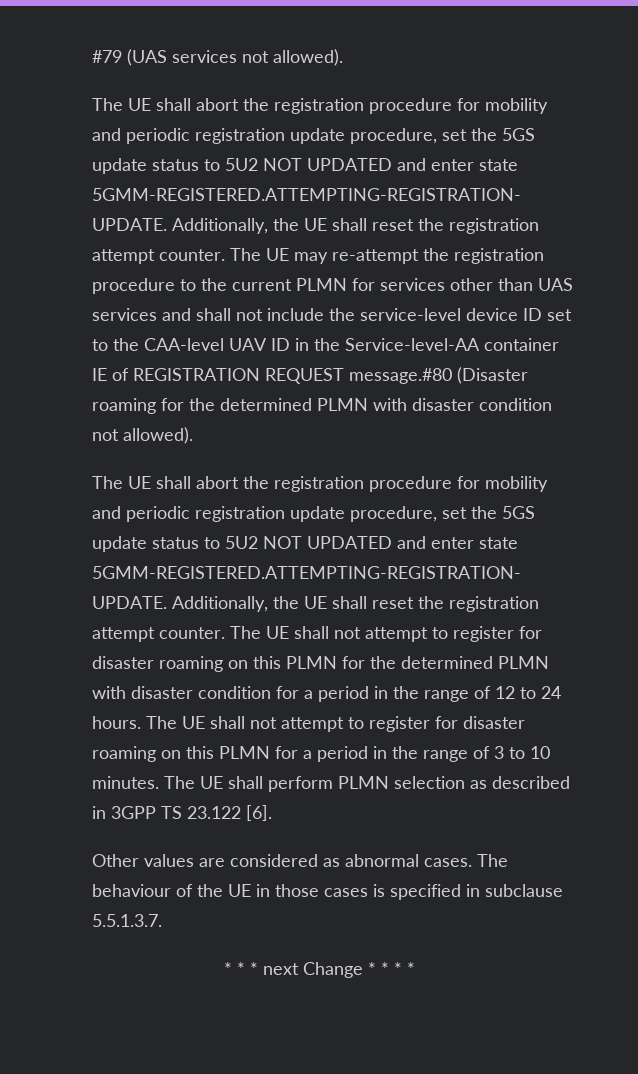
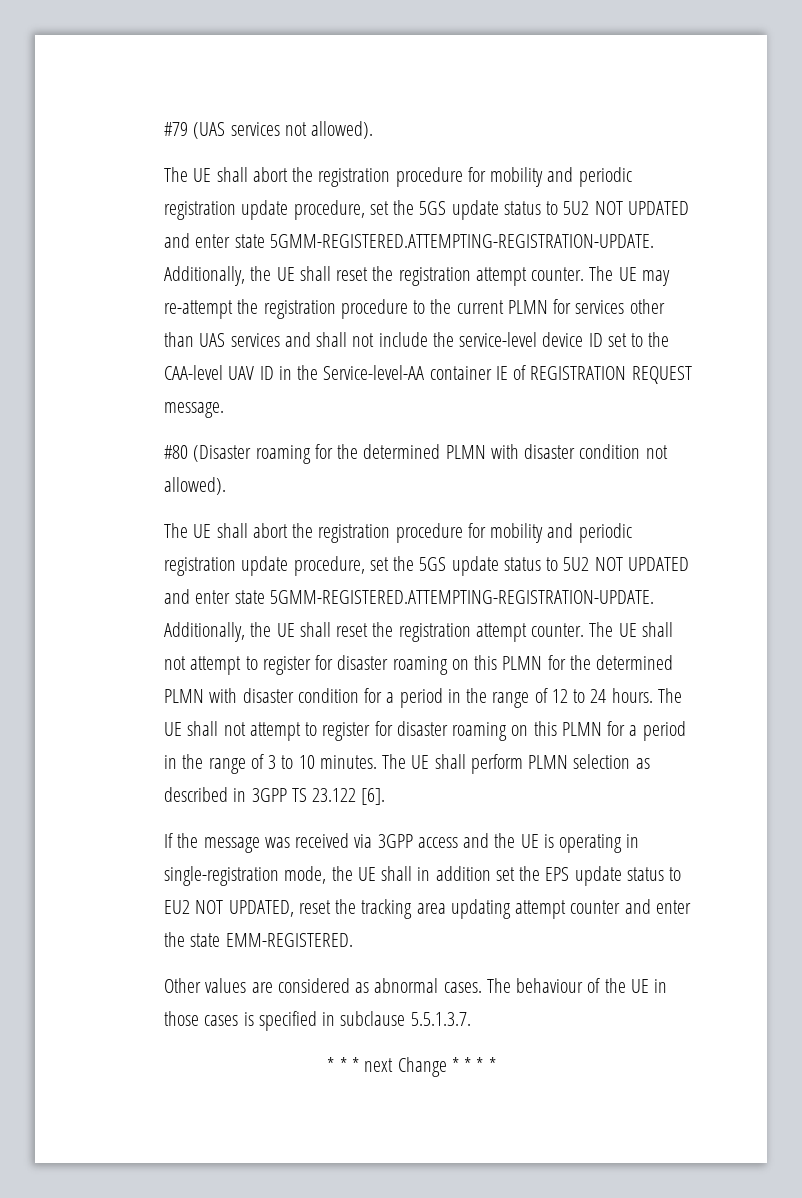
- The UE may re-attempt the registration procedure to the current PLMN for services other than UAS services and shall not include the service-level device ID set to the CAA-level UAV ID in the Service-level-AA container IE of REGISTRATION REQUEST message.#80 (Disaster roaming for the determined PLMN with disaster condition not allowed).
+ The UE may re-attempt the registration procedure to the current PLMN for services other than UAS services and shall not include the service-level device ID set to the CAA-level UAV ID in the Service-level-AA container IE of REGISTRATION REQUEST message.
+ #80 (Disaster roaming for the determined PLMN with disaster condition not allowed).
+ If the message was received via 3GPP access and the UE is operating in single-registration mode, the UE shall in addition set the EPS update status to EU2 NOT UPDATED, reset the tracking area updating attempt counter and enter the state EMM-REGISTERED.

